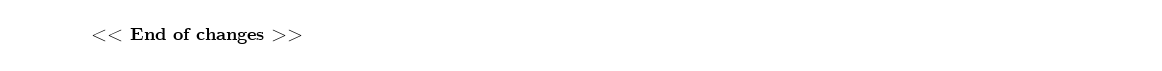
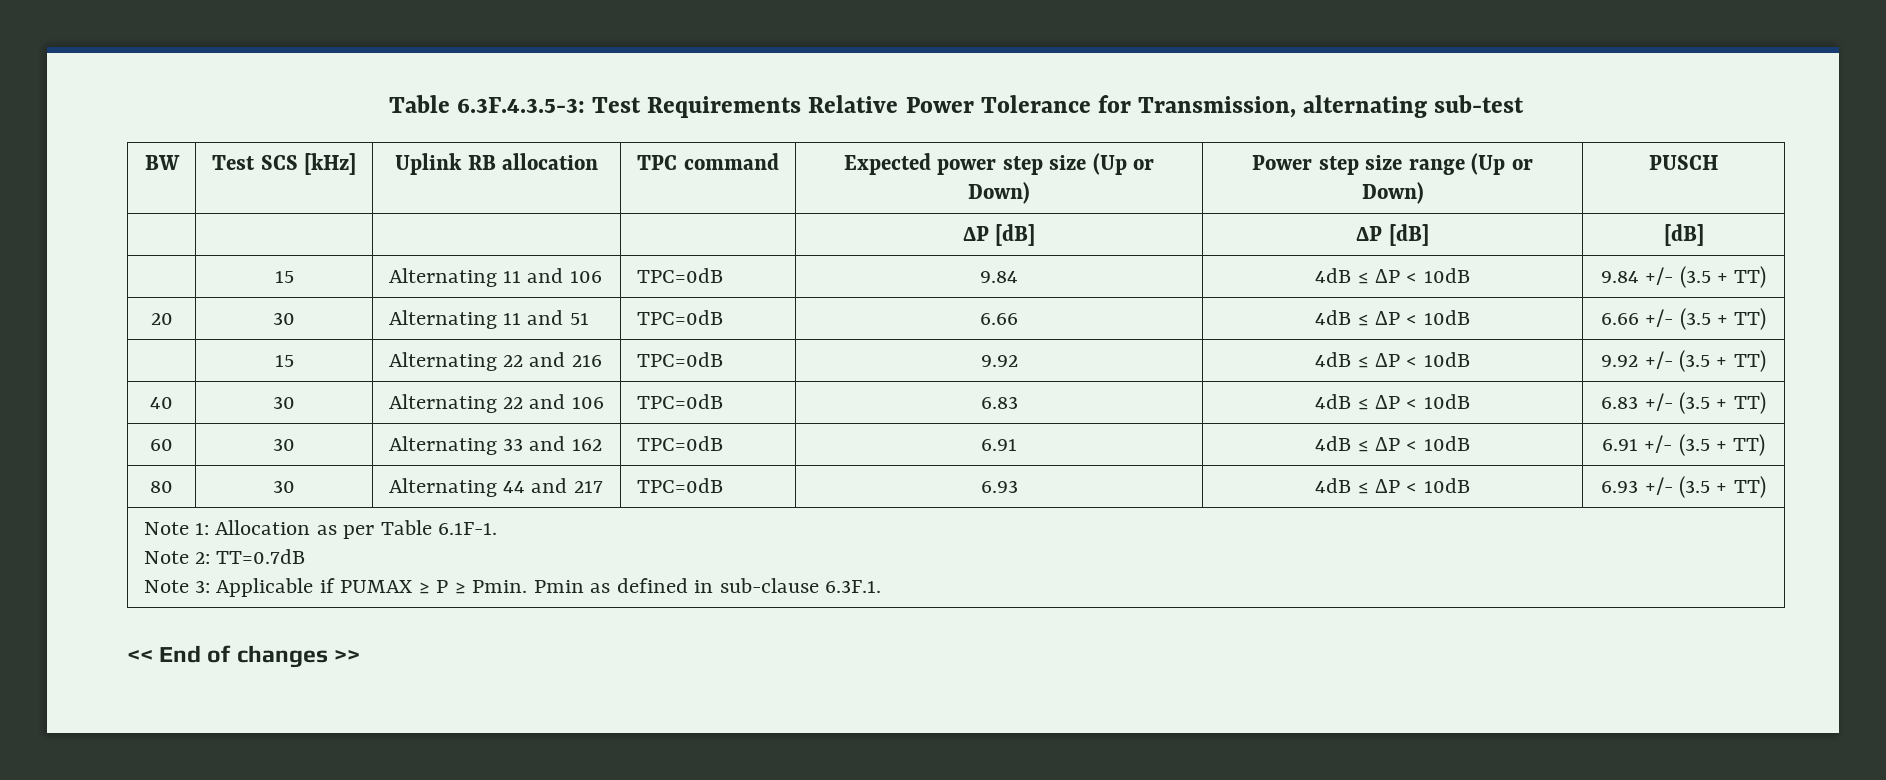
+ Table 6.3F.4.3.5-3: Test Requirements Relative Power Tolerance for Transmission, alternating sub-test
+ BW | Test SCS [kHz] | Uplink RB allocation | TPC command | Expected power step size (Up or Down) | Power step size range (Up or Down) | PUSCH
+ | | | | ΔP [dB] | ΔP [dB] | [dB]
+ | 15 | Alternating 11 and 106 | TPC=0dB | 9.84 | 4dB ≤ ΔP < 10dB | 9.84 +/- (3.5 + TT)
+ 20 | 30 | Alternating 11 and 51 | TPC=0dB | 6.66 | 4dB ≤ ΔP < 10dB | 6.66 +/- (3.5 + TT)
+ | 15 | Alternating 22 and 216 | TPC=0dB | 9.92 | 4dB ≤ ΔP < 10dB | 9.92 +/- (3.5 + TT)
+ 40 | 30 | Alternating 22 and 106 | TPC=0dB | 6.83 | 4dB ≤ ΔP < 10dB | 6.83 +/- (3.5 + TT)
+ 60 | 30 | Alternating 33 and 162 | TPC=0dB | 6.91 | 4dB ≤ ΔP < 10dB | 6.91 +/- (3.5 + TT)
+ 80 | 30 | Alternating 44 and 217 | TPC=0dB | 6.93 | 4dB ≤ ΔP < 10dB | 6.93 +/- (3.5 + TT)
+ Note 1: Allocation as per Table 6.1F-1.
+ Note 2: TT=0.7dB
+ Note 3: Applicable if PUMAX ≥ P ≥ Pmin. Pmin as defined in sub-clause 6.3F.1.

